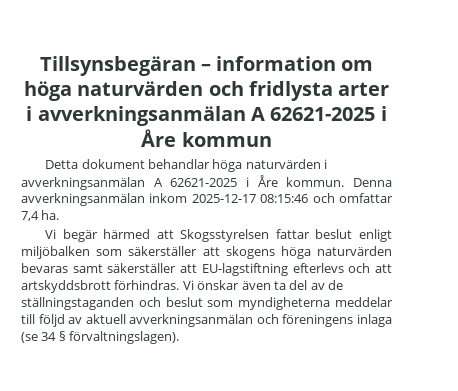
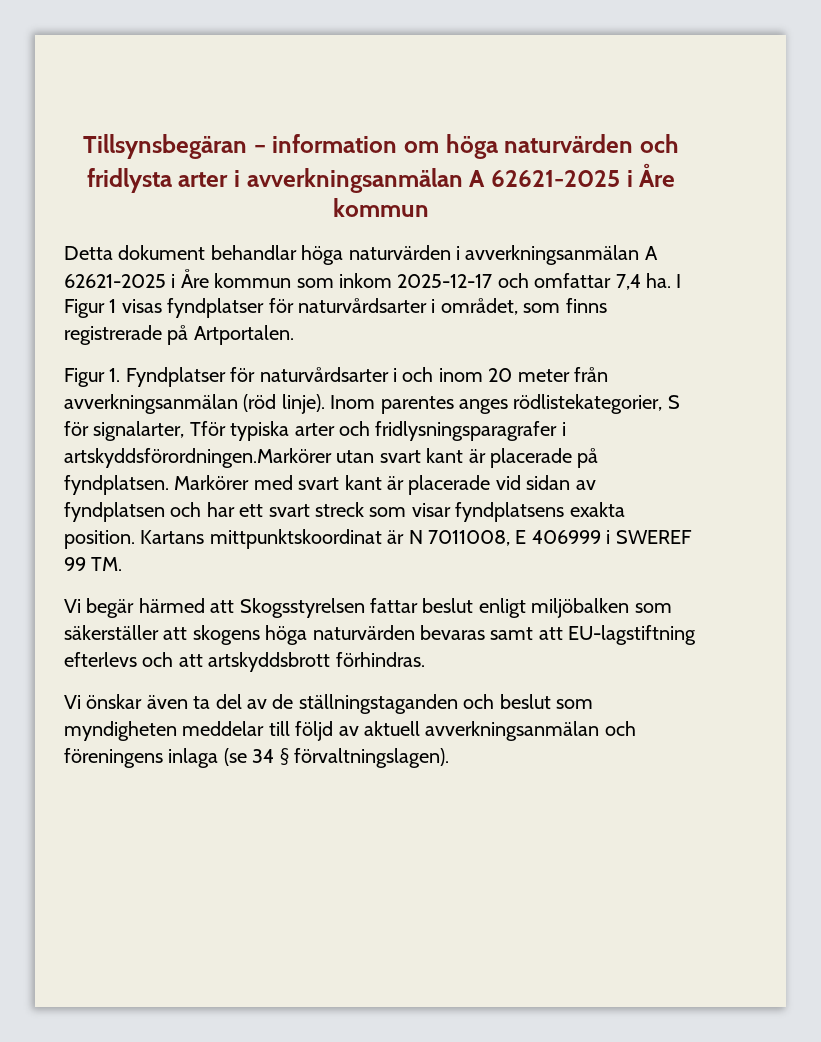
- Detta dokument behandlar höga naturvärden i avverkningsanmälan A 62621-2025 i Åre kommun. Denna avverkningsanmälan inkom 2025-12-17 08:15:46 och omfattar 7,4 ha.
+ Detta dokument behandlar höga naturvärden i avverkningsanmälan A 62621-2025 i Åre kommun som inkom 2025-12-17 och omfattar 7,4 ha. I Figur 1 visas fyndplatser för naturvårdsarter i området, som finns registrerade på Artportalen.
+ Figur 1. Fyndplatser för naturvårdsarter i och inom 20 meter från avverkningsanmälan (röd linje). Inom parentes anges rödlistekategorier, S för signalarter, Tför typiska arter och fridlysningsparagrafer i artskyddsförordningen.Markörer utan svart kant är placerade på fyndplatsen. Markörer med svart kant är placerade vid sidan av fyndplatsen och har ett svart streck som visar fyndplatsens exakta position. Kartans mittpunktskoordinat är N 7011008, E 406999 i SWEREF 99 TM.
- Vi begär härmed att Skogsstyrelsen fattar beslut enligt miljöbalken som säkerställer att skogens höga naturvärden bevaras samt säkerställer att EU-lagstiftning efterlevs och att artskyddsbrott förhindras. Vi önskar även ta del av de ställningstaganden och beslut som myndigheterna meddelar till följd av aktuell avverkningsanmälan och föreningens inlaga (se 34 § förvaltningslagen).
+ Vi begär härmed att Skogsstyrelsen fattar beslut enligt miljöbalken som säkerställer att skogens höga naturvärden bevaras samt att EU-lagstiftning efterlevs och att artskyddsbrott förhindras.
+ Vi önskar även ta del av de ställningstaganden och beslut som myndigheten meddelar till följd av aktuell avverkningsanmälan och föreningens inlaga (se 34 § förvaltningslagen).

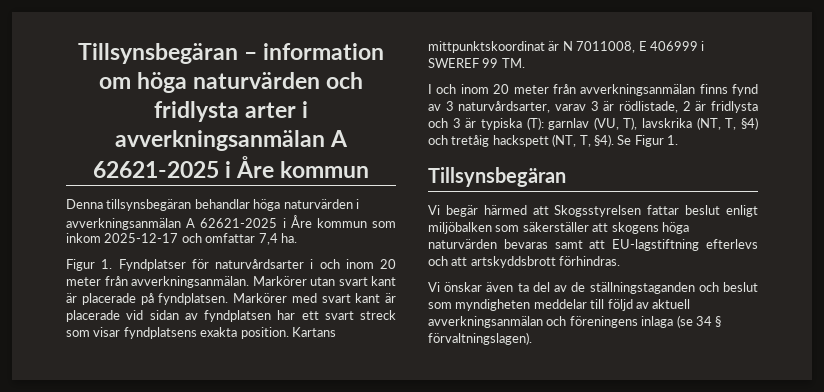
- Detta dokument behandlar höga naturvärden i avverkningsanmälan A 62621-2025 i Åre kommun som inkom 2025-12-17 och omfattar 7,4 ha. I Figur 1 visas fyndplatser för naturvårdsarter i området, som finns registrerade på Artportalen.
+ Denna tillsynsbegäran behandlar höga naturvärden i avverkningsanmälan A 62621-2025 i Åre kommun som inkom 2025-12-17 och omfattar 7,4 ha.
- Figur 1. Fyndplatser för naturvårdsarter i och inom 20 meter från avverkningsanmälan (röd linje). Inom parentes anges rödlistekategorier, S för signalarter, Tför typiska arter och fridlysningsparagrafer i artskyddsförordningen.Markörer utan svart kant är placerade på fyndplatsen.
+ Figur 1. Fyndplatser för naturvårdsarter i och inom 20 meter från avverkningsanmälan. Markörer utan svart kant är placerade på fyndplatsen.
- Markörer med svart kant är placerade vid sidan av fyndplatsen och har ett svart streck som visar fyndplatsens exakta position.
+ Markörer med svart kant är placerade vid sidan av fyndplatsen har ett svart streck som visar fyndplatsens exakta position.
+ I och inom 20 meter från avverkningsanmälan finns fynd av 3 naturvårdsarter, varav 3 är rödlistade, 2 är fridlysta och 3 är typiska (T): garnlav (VU, T), lavskrika (NT, T, §4) och tretåig hackspett (NT, T, §4). Se Figur 1.
+ Tillsynsbegäran

